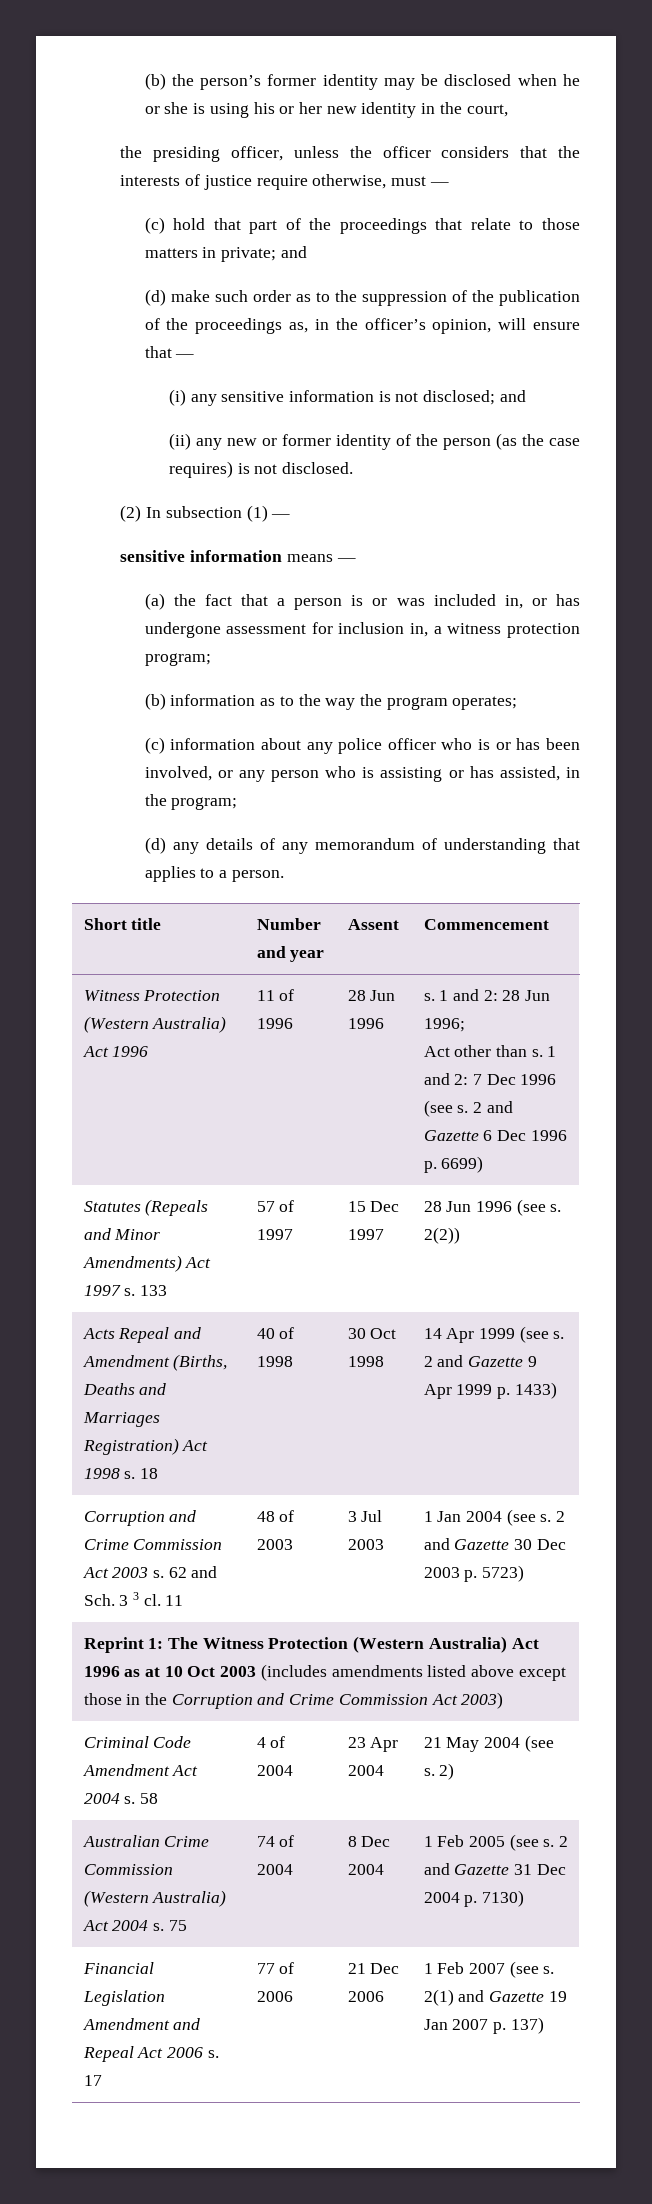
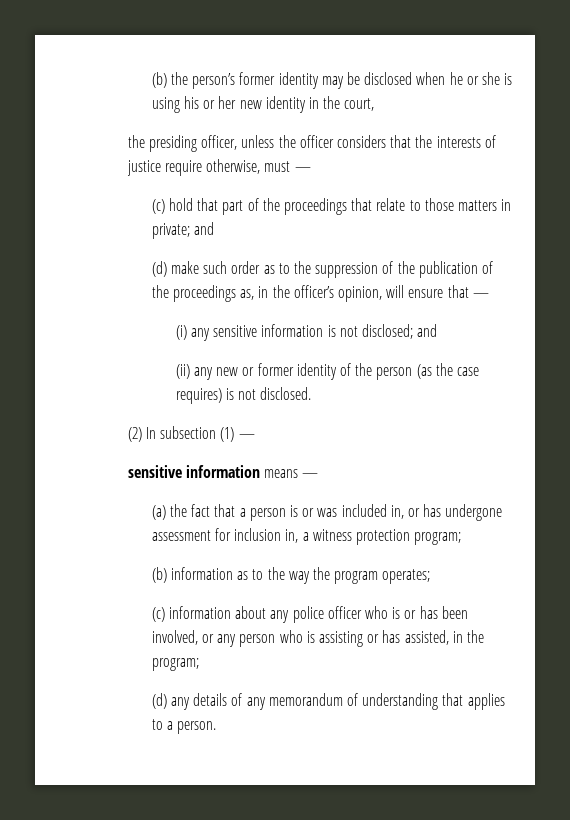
- Short title | Number and year | Assent | Commencement
- Witness Protection (Western Australia) Act 1996 | 11 of 1996 | 28 Jun 1996 | s. 1 and 2: 28 Jun 1996;
- Act other than s. 1 and 2: 7 Dec 1996 (see s. 2 and Gazette 6 Dec 1996 p. 6699)
- Statutes (Repeals and Minor Amendments) Act 1997 s. 133 | 57 of 1997 | 15 Dec 1997 | 28 Jun 1996 (see s. 2(2))
- Acts Repeal and Amendment (Births, Deaths and Marriages Registration) Act 1998 s. 18 | 40 of 1998 | 30 Oct 1998 | 14 Apr 1999 (see s. 2 and Gazette 9 Apr 1999 p. 1433)
- Corruption and Crime Commission Act 2003 s. 62 and Sch. 3 3 cl. 11 | 48 of 2003 | 3 Jul 2003 | 1 Jan 2004 (see s. 2 and Gazette 30 Dec 2003 p. 5723)
- Reprint 1: The Witness Protection (Western Australia) Act 1996 as at 10 Oct 2003 (includes amendments listed above except those in the Corruption and Crime Commission Act 2003)
- Criminal Code Amendment Act 2004 s. 58 | 4 of 2004 | 23 Apr 2004 | 21 May 2004 (see s. 2)
- Australian Crime Commission (Western Australia) Act 2004 s. 75 | 74 of 2004 | 8 Dec 2004 | 1 Feb 2005 (see s. 2 and Gazette 31 Dec 2004 p. 7130)
- Financial Legislation Amendment and Repeal Act 2006 s. 17 | 77 of 2006 | 21 Dec 2006 | 1 Feb 2007 (see s. 2(1) and Gazette 19 Jan 2007 p. 137)

